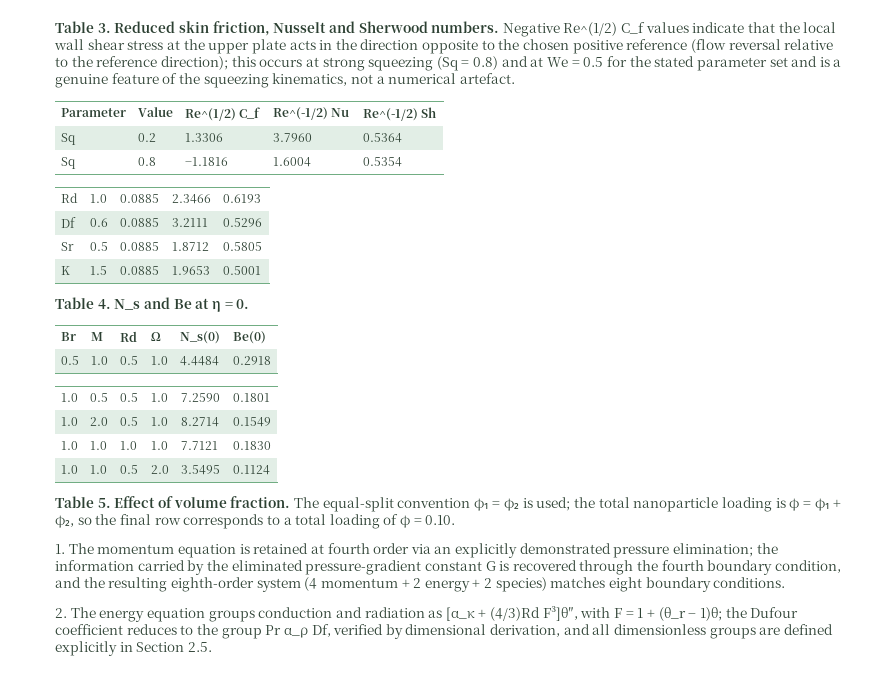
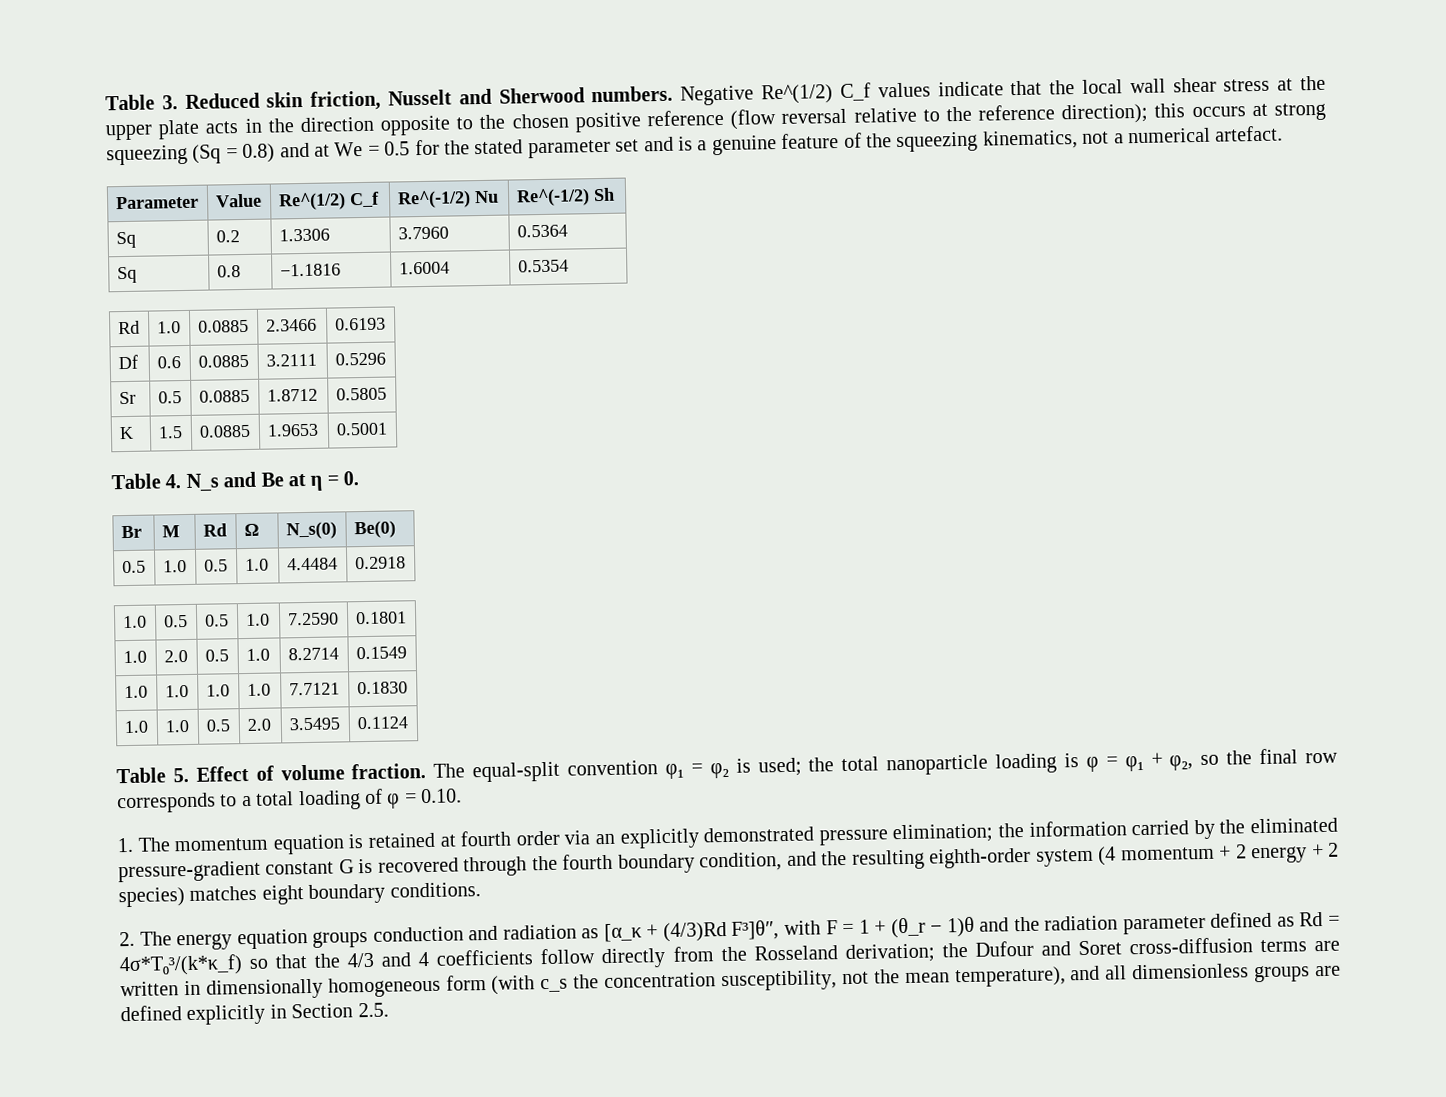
- 2. The energy equation groups conduction and radiation as [α_κ + (4/3)Rd F³]θ″, with F = 1 + (θ_r − 1)θ; the Dufour coefficient reduces to the group Pr α_ρ Df, verified by dimensional derivation, and all dimensionless groups are defined explicitly in Section 2.5.
+ 2. The energy equation groups conduction and radiation as [α_κ + (4/3)Rd F³]θ″, with F = 1 + (θ_r − 1)θ and the radiation parameter defined as Rd = 4σ*T₀³/(k*κ_f) so that the 4/3 and 4 coefficients follow directly from the Rosseland derivation; the Dufour and Soret cross-diffusion terms are written in dimensionally homogeneous form (with c_s the concentration susceptibility, not the mean temperature), and all dimensionless groups are defined explicitly in Section 2.5.

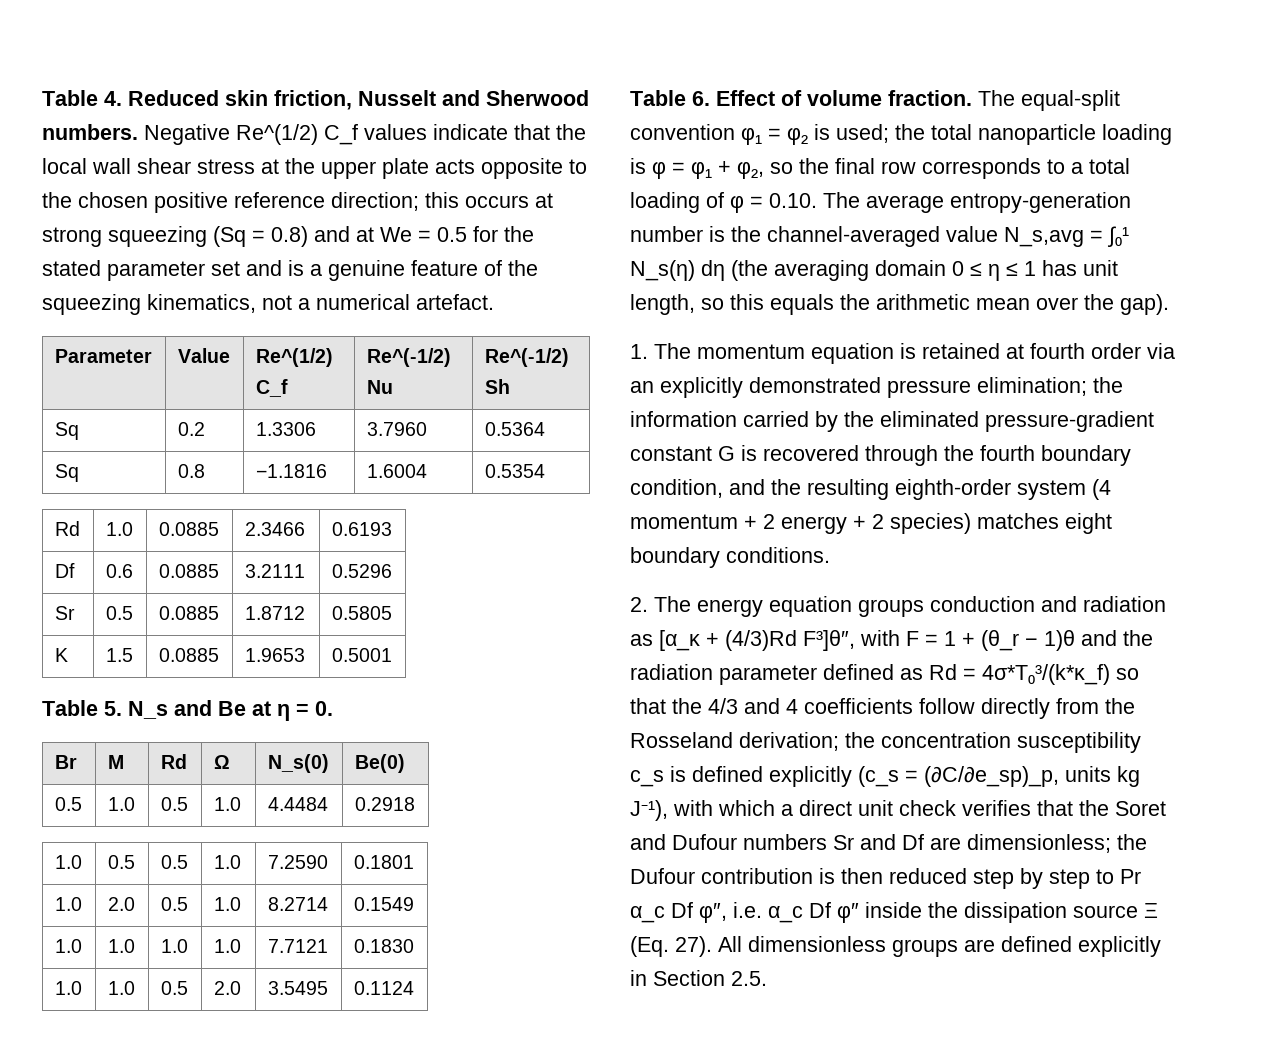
- Table 3. Reduced skin friction, Nusselt and Sherwood numbers.
+ Table 4. Reduced skin friction, Nusselt and Sherwood numbers.
- Negative Re^(1/2) C_f values indicate that the local wall shear stress at the upper plate acts in the direction opposite to the chosen positive reference (flow reversal relative to the reference direction); this occurs at strong squeezing (Sq = 0.8) and at We = 0.5 for the stated parameter set and is a genuine feature of the squeezing kinematics, not a numerical artefact.
+ Negative Re^(1/2) C_f values indicate that the local wall shear stress at the upper plate acts opposite to the chosen positive reference direction; this occurs at strong squeezing (Sq = 0.8) and at We = 0.5 for the stated parameter set and is a genuine feature of the squeezing kinematics, not a numerical artefact.
- Table 4. N_s and Be at η = 0.
+ Table 5. N_s and Be at η = 0.
- Table 5. Effect of volume fraction.
+ Table 6. Effect of volume fraction.
- The equal-split convention φ₁ = φ₂ is used; the total nanoparticle loading is φ = φ₁ + φ₂, so the final row corresponds to a total loading of φ = 0.10.
+ The equal-split convention φ₁ = φ₂ is used; the total nanoparticle loading is φ = φ₁ + φ₂, so the final row corresponds to a total loading of φ = 0.10. The average entropy-generation number is the channel-averaged value N_s,avg = ∫₀¹ N_s(η) dη (the averaging domain 0 ≤ η ≤ 1 has unit length, so this equals the arithmetic mean over the gap).
- 2. The energy equation groups conduction and radiation as [α_κ + (4/3)Rd F³]θ″, with F = 1 + (θ_r − 1)θ and the radiation parameter defined as Rd = 4σ*T₀³/(k*κ_f) so that the 4/3 and 4 coefficients follow directly from the Rosseland derivation; the Dufour and Soret cross-diffusion terms are written in dimensionally homogeneous form (with c_s the concentration susceptibility, not the mean temperature), and all dimensionless groups are defined explicitly in Section 2.5.
+ 2. The energy equation groups conduction and radiation as [α_κ + (4/3)Rd F³]θ″, with F = 1 + (θ_r − 1)θ and the radiation parameter defined as Rd = 4σ*T₀³/(k*κ_f) so that the 4/3 and 4 coefficients follow directly from the Rosseland derivation; the concentration susceptibility c_s is defined explicitly (c_s = (∂C/∂e_sp)_p, units kg J⁻¹), with which a direct unit check verifies that the Soret and Dufour numbers Sr and Df are dimensionless; the Dufour contribution is then reduced step by step to Pr α_c Df φ″, i.e. α_c Df φ″ inside the dissipation source Ξ (Eq. 27). All dimensionless groups are defined explicitly in Section 2.5.

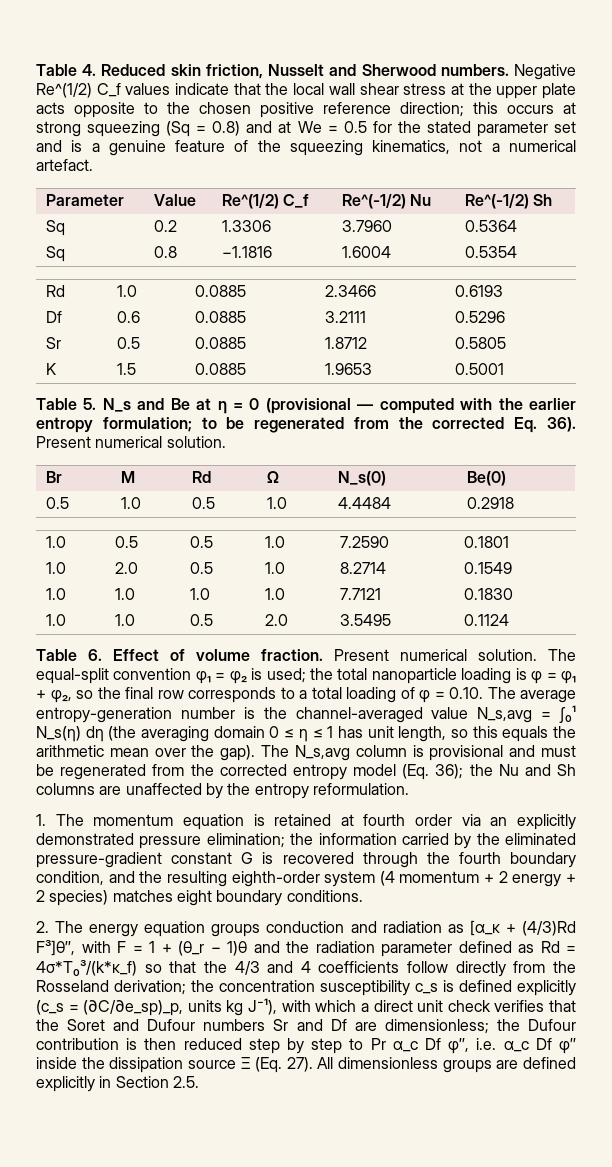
- Table 5. N_s and Be at η = 0.
+ Table 5. N_s and Be at η = 0 (provisional — computed with the earlier entropy formulation; to be regenerated from the corrected Eq. 36). Present numerical solution.
- Table 6. Effect of volume fraction.
+ Table 6. Effect of volume fraction. Present numerical solution.
+ The N_s,avg column is provisional and must be regenerated from the corrected entropy model (Eq. 36); the Nu and Sh columns are unaffected by the entropy reformulation.

